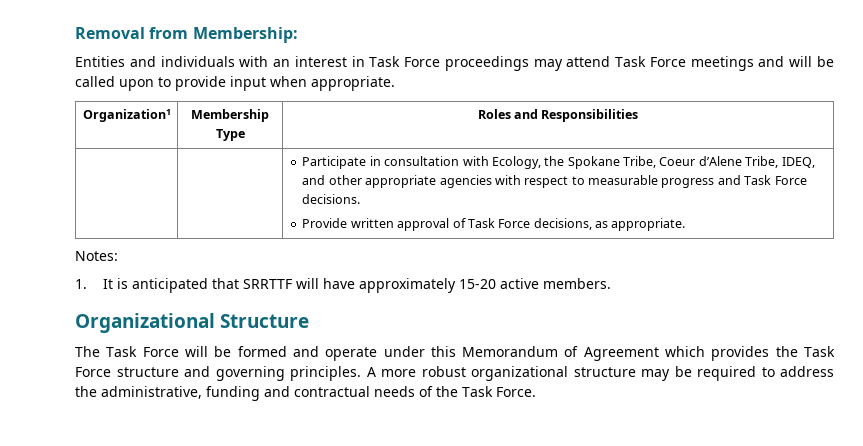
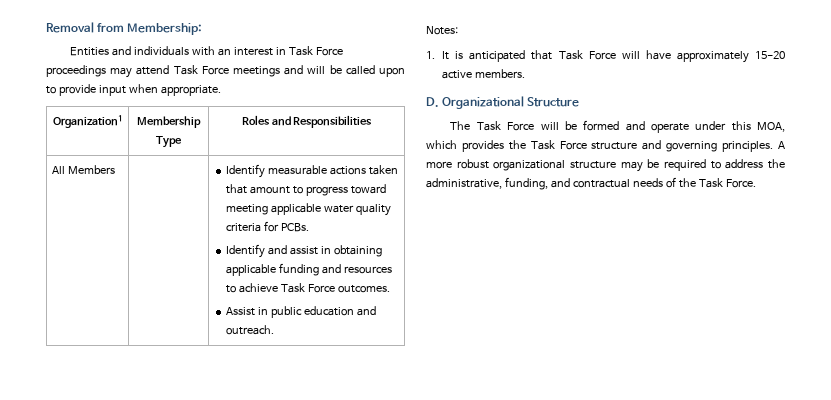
- | | Participate in consultation with Ecology, the Spokane Tribe, Coeur d’Alene Tribe, IDEQ, and other appropriate agencies with respect to measurable progress and Task Force decisions.
- Provide written approval of Task Force decisions, as appropriate.
+ All Members | | Identify measurable actions taken that amount to progress toward meeting applicable water quality criteria for PCBs.
+ Identify and assist in obtaining applicable funding and resources to achieve Task Force outcomes.
+ Assist in public education and outreach.
- 1. It is anticipated that SRRTTF will have approximately 15-20 active members.
+ 1. It is anticipated that Task Force will have approximately 15-20 active members.
- Organizational Structure
+ D. Organizational Structure
- The Task Force will be formed and operate under this Memorandum of Agreement which provides the Task Force structure and governing principles.
+ The Task Force will be formed and operate under this MOA, which provides the Task Force structure and governing principles.
- A more robust organizational structure may be required to address the administrative, funding and contractual needs of the Task Force.
+ A more robust organizational structure may be required to address the administrative, funding, and contractual needs of the Task Force.

